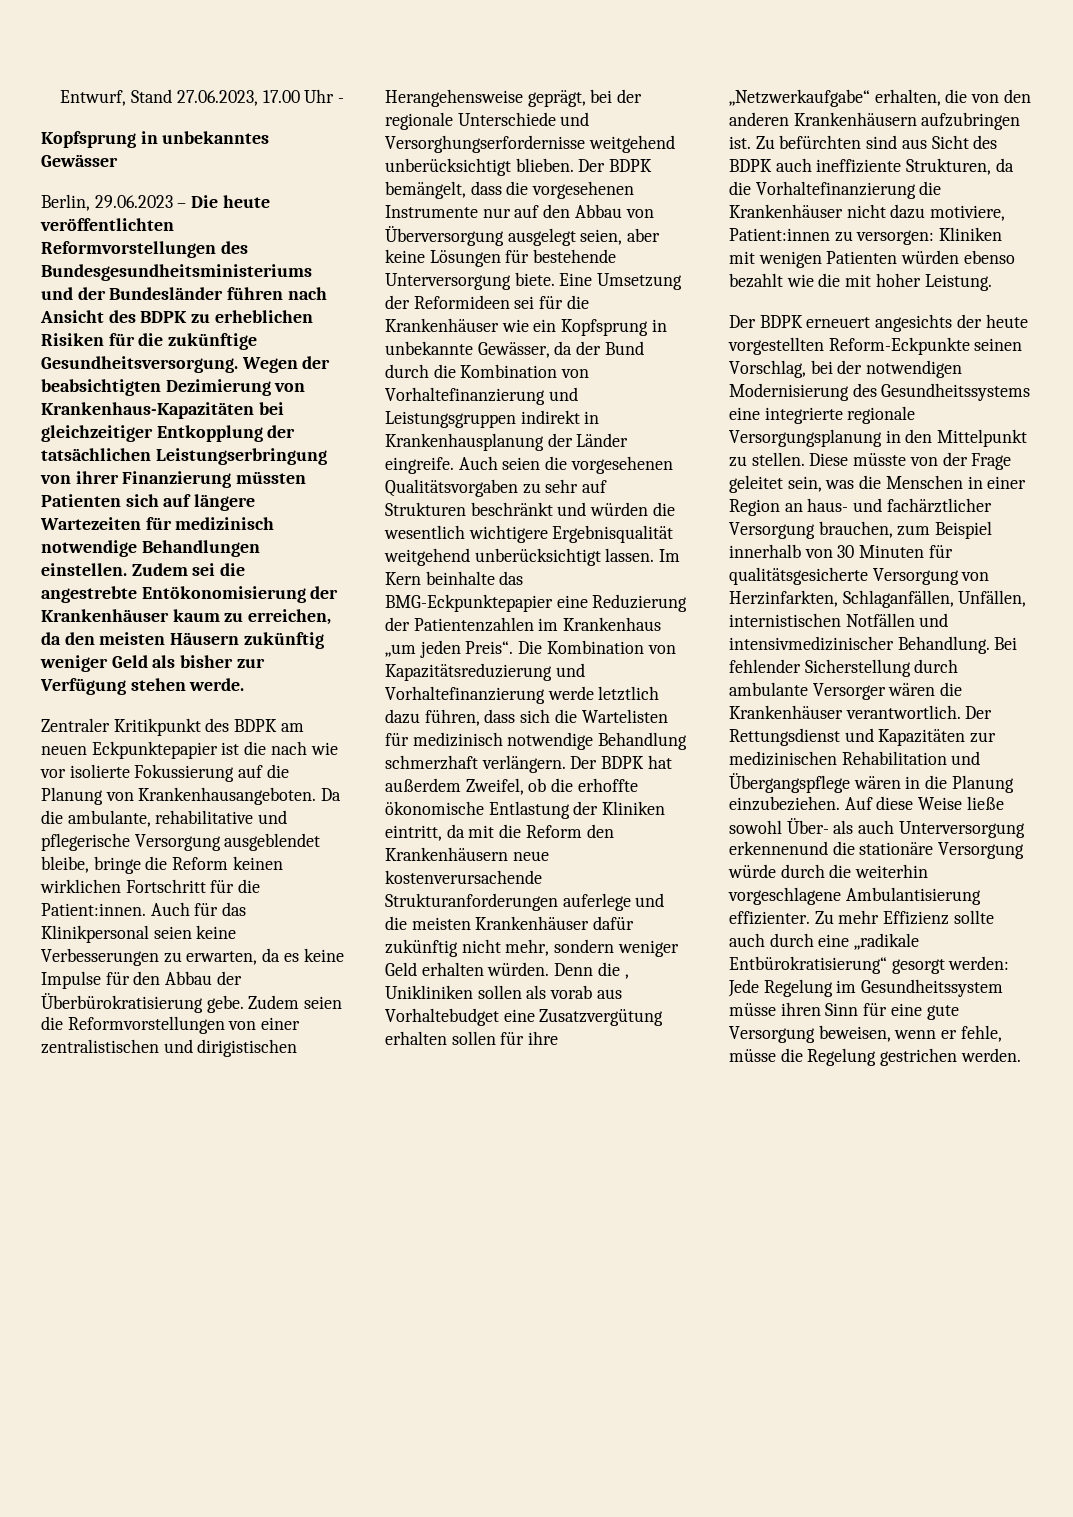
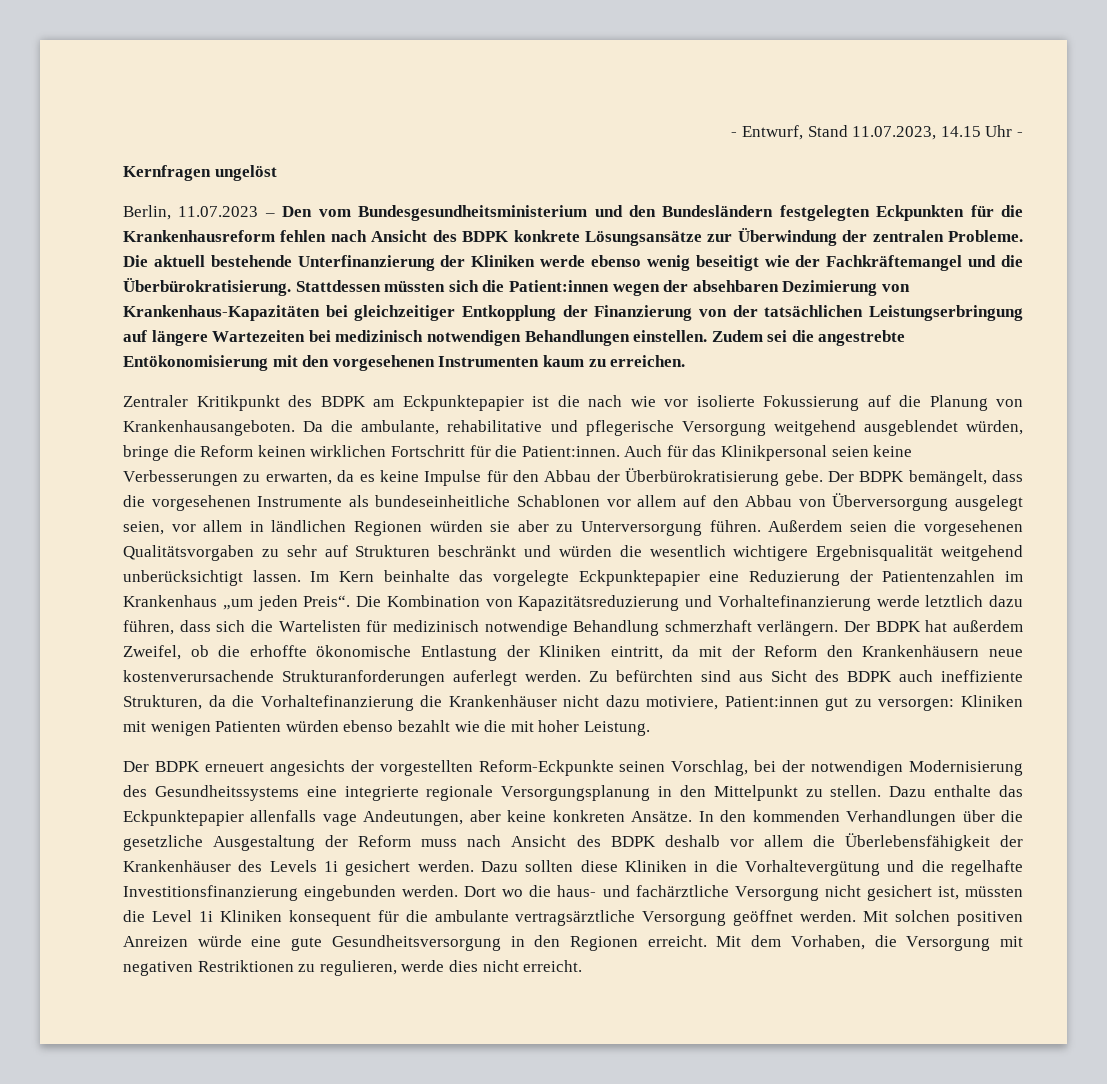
- Entwurf, Stand 27.06.2023, 17.00 Uhr -
+ - Entwurf, Stand 11.07.2023, 14.15 Uhr -
- Kopfsprung in unbekanntes Gewässer
- Berlin, 29.06.2023 – Die heute veröffentlichten Reformvorstellungen des Bundesgesundheitsministeriums und der Bundesländer führen nach Ansicht des BDPK zu erheblichen Risiken für die zukünftige Gesundheitsversorgung. Wegen der beabsichtigten Dezimierung von Krankenhaus-Kapazitäten bei gleichzeitiger Entkopplung der tatsächlichen Leistungserbringung von ihrer Finanzierung müssten Patienten sich auf längere Wartezeiten für medizinisch notwendige Behandlungen einstellen.
+ Kernfragen ungelöst
+ Berlin, 11.07.2023 – Den vom Bundesgesundheitsministerium und den Bundesländern festgelegten Eckpunkten für die Krankenhausreform fehlen nach Ansicht des BDPK konkrete Lösungsansätze zur Überwindung der zentralen Probleme. Die aktuell bestehende Unterfinanzierung der Kliniken werde ebenso wenig beseitigt wie der Fachkräftemangel und die Überbürokratisierung. Stattdessen müssten sich die Patient:innen wegen der absehbaren Dezimierung von Krankenhaus-Kapazitäten bei gleichzeitiger Entkopplung der Finanzierung von der tatsächlichen Leistungserbringung auf längere Wartezeiten bei medizinisch notwendigen Behandlungen einstellen.
- Zudem sei die angestrebte Entökonomisierung der Krankenhäuser kaum zu erreichen, da den meisten Häusern zukünftig weniger Geld als bisher zur Verfügung stehen werde.
+ Zudem sei die angestrebte Entökonomisierung mit den vorgesehenen Instrumenten kaum zu erreichen.
- Zentraler Kritikpunkt des BDPK am neuen Eckpunktepapier ist die nach wie vor isolierte Fokussierung auf die Planung von Krankenhausangeboten.
+ Zentraler Kritikpunkt des BDPK am Eckpunktepapier ist die nach wie vor isolierte Fokussierung auf die Planung von Krankenhausangeboten.
- Da die ambulante, rehabilitative und pflegerische Versorgung ausgeblendet bleibe, bringe die Reform keinen wirklichen Fortschritt für die Patient:innen.
+ Da die ambulante, rehabilitative und pflegerische Versorgung weitgehend ausgeblendet würden, bringe die Reform keinen wirklichen Fortschritt für die Patient:innen.
- Zudem seien die Reformvorstellungen von einer zentralistischen und dirigistischen Herangehensweise geprägt, bei der regionale Unterschiede und Versorghungserfordernisse weitgehend unberücksichtigt blieben.
- Der BDPK bemängelt, dass die vorgesehenen Instrumente nur auf den Abbau von Überversorgung ausgelegt seien, aber keine Lösungen für bestehende Unterversorgung biete. Eine Umsetzung der Reformideen sei für die Krankenhäuser wie ein Kopfsprung in unbekannte Gewässer, da der Bund durch die Kombination von Vorhaltefinanzierung und Leistungsgruppen indirekt in Krankenhausplanung der Länder eingreife. Auch seien die vorgesehenen Qualitätsvorgaben zu sehr auf Strukturen beschränkt und würden die wesentlich wichtigere Ergebnisqualität weitgehend unberücksichtigt lassen.
+ Der BDPK bemängelt, dass die vorgesehenen Instrumente als bundeseinheitliche Schablonen vor allem auf den Abbau von Überversorgung ausgelegt seien, vor allem in ländlichen Regionen würden sie aber zu Unterversorgung führen. Außerdem seien die vorgesehenen Qualitätsvorgaben zu sehr auf Strukturen beschränkt und würden die wesentlich wichtigere Ergebnisqualität weitgehend unberücksichtigt lassen.
- Im Kern beinhalte das BMG-Eckpunktepapier eine Reduzierung der Patientenzahlen im Krankenhaus „um jeden Preis“.
+ Im Kern beinhalte das vorgelegte Eckpunktepapier eine Reduzierung der Patientenzahlen im Krankenhaus „um jeden Preis“.
- Der BDPK hat außerdem Zweifel, ob die erhoffte ökonomische Entlastung der Kliniken eintritt, da mit die Reform den Krankenhäusern neue kostenverursachende Strukturanforderungen auferlege und die meisten Krankenhäuser dafür zukünftig nicht mehr, sondern weniger Geld erhalten würden. Denn die , Unikliniken sollen als vorab aus Vorhaltebudget eine Zusatzvergütung erhalten sollen für ihre „Netzwerkaufgabe“ erhalten, die von den anderen Krankenhäusern aufzubringen ist.
+ Der BDPK hat außerdem Zweifel, ob die erhoffte ökonomische Entlastung der Kliniken eintritt, da mit der Reform den Krankenhäusern neue kostenverursachende Strukturanforderungen auferlegt werden.
- Zu befürchten sind aus Sicht des BDPK auch ineffiziente Strukturen, da die Vorhaltefinanzierung die Krankenhäuser nicht dazu motiviere, Patient:innen zu versorgen: Kliniken mit wenigen Patienten würden ebenso bezahlt wie die mit hoher Leistung.
+ Zu befürchten sind aus Sicht des BDPK auch ineffiziente Strukturen, da die Vorhaltefinanzierung die Krankenhäuser nicht dazu motiviere, Patient:innen gut zu versorgen: Kliniken mit wenigen Patienten würden ebenso bezahlt wie die mit hoher Leistung.
- Der BDPK erneuert angesichts der heute vorgestellten Reform-Eckpunkte seinen Vorschlag, bei der notwendigen Modernisierung des Gesundheitssystems eine integrierte regionale Versorgungsplanung in den Mittelpunkt zu stellen.
+ Der BDPK erneuert angesichts der vorgestellten Reform-Eckpunkte seinen Vorschlag, bei der notwendigen Modernisierung des Gesundheitssystems eine integrierte regionale Versorgungsplanung in den Mittelpunkt zu stellen.
- Diese müsste von der Frage geleitet sein, was die Menschen in einer Region an haus- und fachärztlicher Versorgung brauchen, zum Beispiel innerhalb von 30 Minuten für qualitätsgesicherte Versorgung von Herzinfarkten, Schlaganfällen, Unfällen, internistischen Notfällen und intensivmedizinischer Behandlung. Bei fehlender Sicherstellung durch ambulante Versorger wären die Krankenhäuser verantwortlich. Der Rettungsdienst und Kapazitäten zur medizinischen Rehabilitation und Übergangspflege wären in die Planung einzubeziehen. Auf diese Weise ließe sowohl Über- als auch Unterversorgung erkennenund die stationäre Versorgung würde durch die weiterhin vorgeschlagene Ambulantisierung effizienter. Zu mehr Effizienz sollte auch durch eine „radikale Entbürokratisierung“ gesorgt werden: Jede Regelung im Gesundheitssystem müsse ihren Sinn für eine gute Versorgung beweisen, wenn er fehle, müsse die Regelung gestrichen werden.
+ Dazu enthalte das Eckpunktepapier allenfalls vage Andeutungen, aber keine konkreten Ansätze. In den kommenden Verhandlungen über die gesetzliche Ausgestaltung der Reform muss nach Ansicht des BDPK deshalb vor allem die Überlebensfähigkeit der Krankenhäuser des Levels 1i gesichert werden. Dazu sollten diese Kliniken in die Vorhaltevergütung und die regelhafte Investitionsfinanzierung eingebunden werden. Dort wo die haus- und fachärztliche Versorgung nicht gesichert ist, müssten die Level 1i Kliniken konsequent für die ambulante vertragsärztliche Versorgung geöffnet werden. Mit solchen positiven Anreizen würde eine gute Gesundheitsversorgung in den Regionen erreicht. Mit dem Vorhaben, die Versorgung mit negativen Restriktionen zu regulieren, werde dies nicht erreicht.

